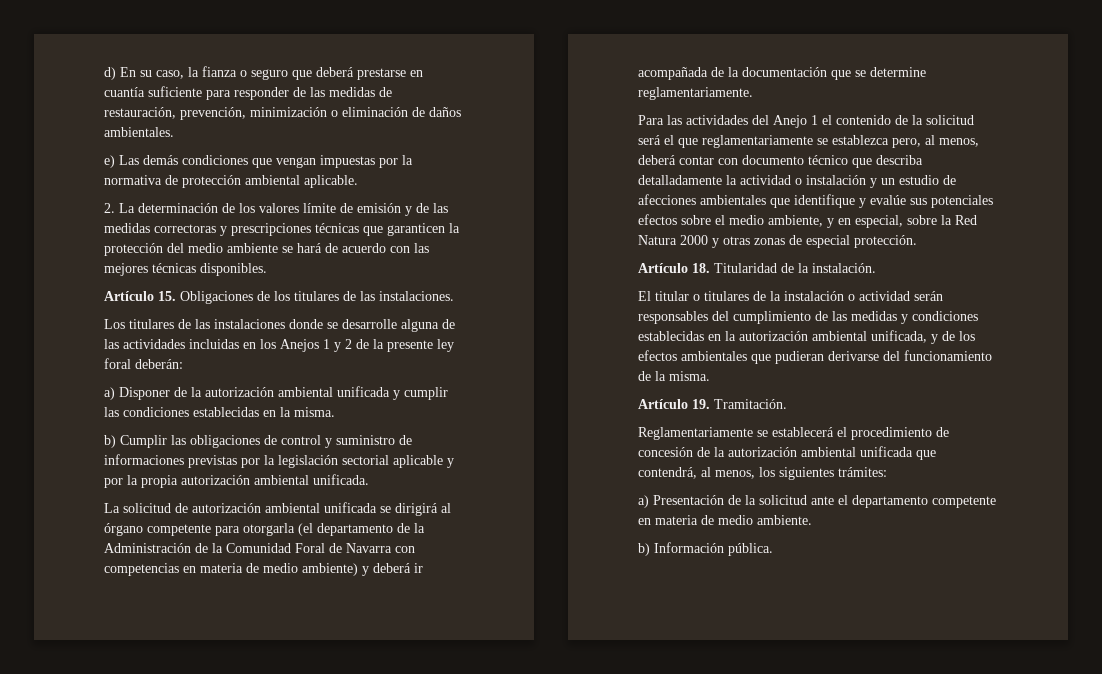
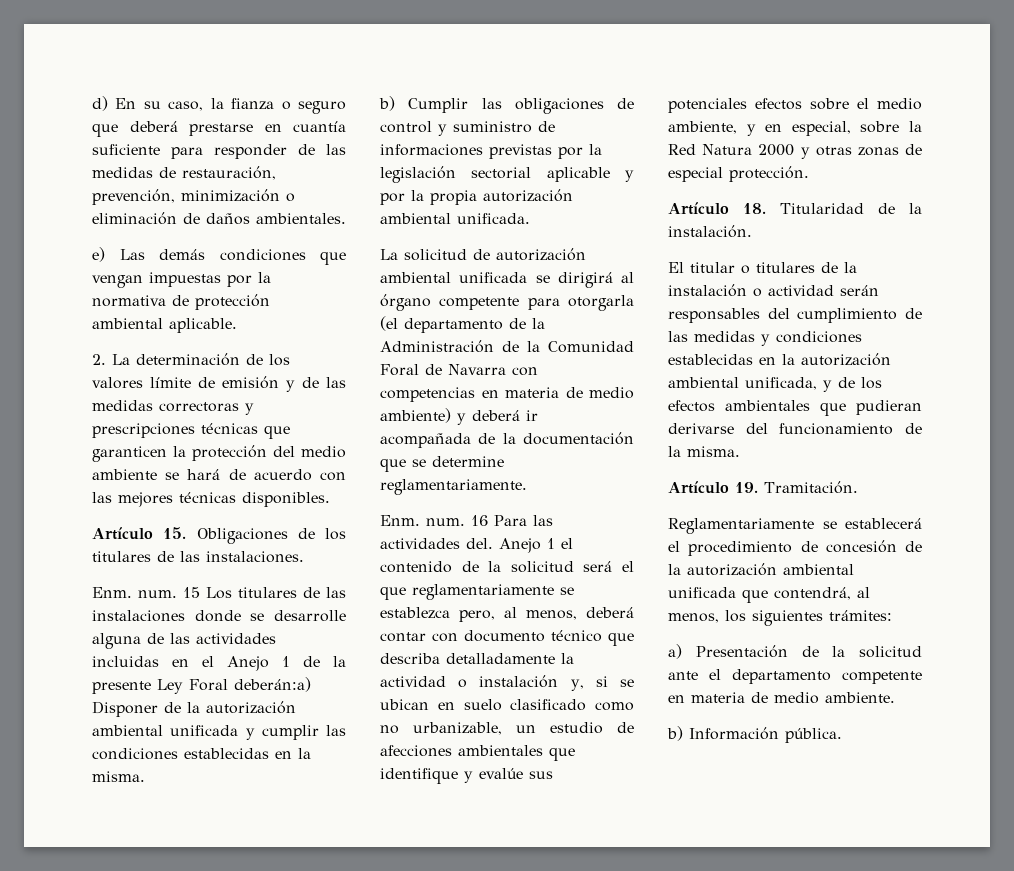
- Los titulares de las instalaciones donde se desarrolle alguna de las actividades incluidas en los Anejos 1 y 2 de la presente ley foral deberán:
- a) Disponer de la autorización ambiental unificada y cumplir las condiciones establecidas en la misma.
+ Enm. num. 15 Los titulares de las instalaciones donde se desarrolle alguna de las actividades incluidas en el Anejo 1 de la presente Ley Foral deberán:a) Disponer de la autorización ambiental unificada y cumplir las condiciones establecidas en la misma.
- Para las actividades del Anejo 1 el contenido de la solicitud será el que reglamentariamente se establezca pero, al menos, deberá contar con documento técnico que describa detalladamente la actividad o instalación y un estudio de afecciones ambientales que identifique y evalúe sus potenciales efectos sobre el medio ambiente, y en especial, sobre la Red Natura 2000 y otras zonas de especial protección.
+ Enm. num. 16 Para las actividades del. Anejo 1 el contenido de la solicitud será el que reglamentariamente se establezca pero, al menos, deberá contar con documento técnico que describa detalladamente la actividad o instalación y, si se ubican en suelo clasificado como no urbanizable, un estudio de afecciones ambientales que identifique y evalúe sus potenciales efectos sobre el medio ambiente, y en especial, sobre la Red Natura 2000 y otras zonas de especial protección.

